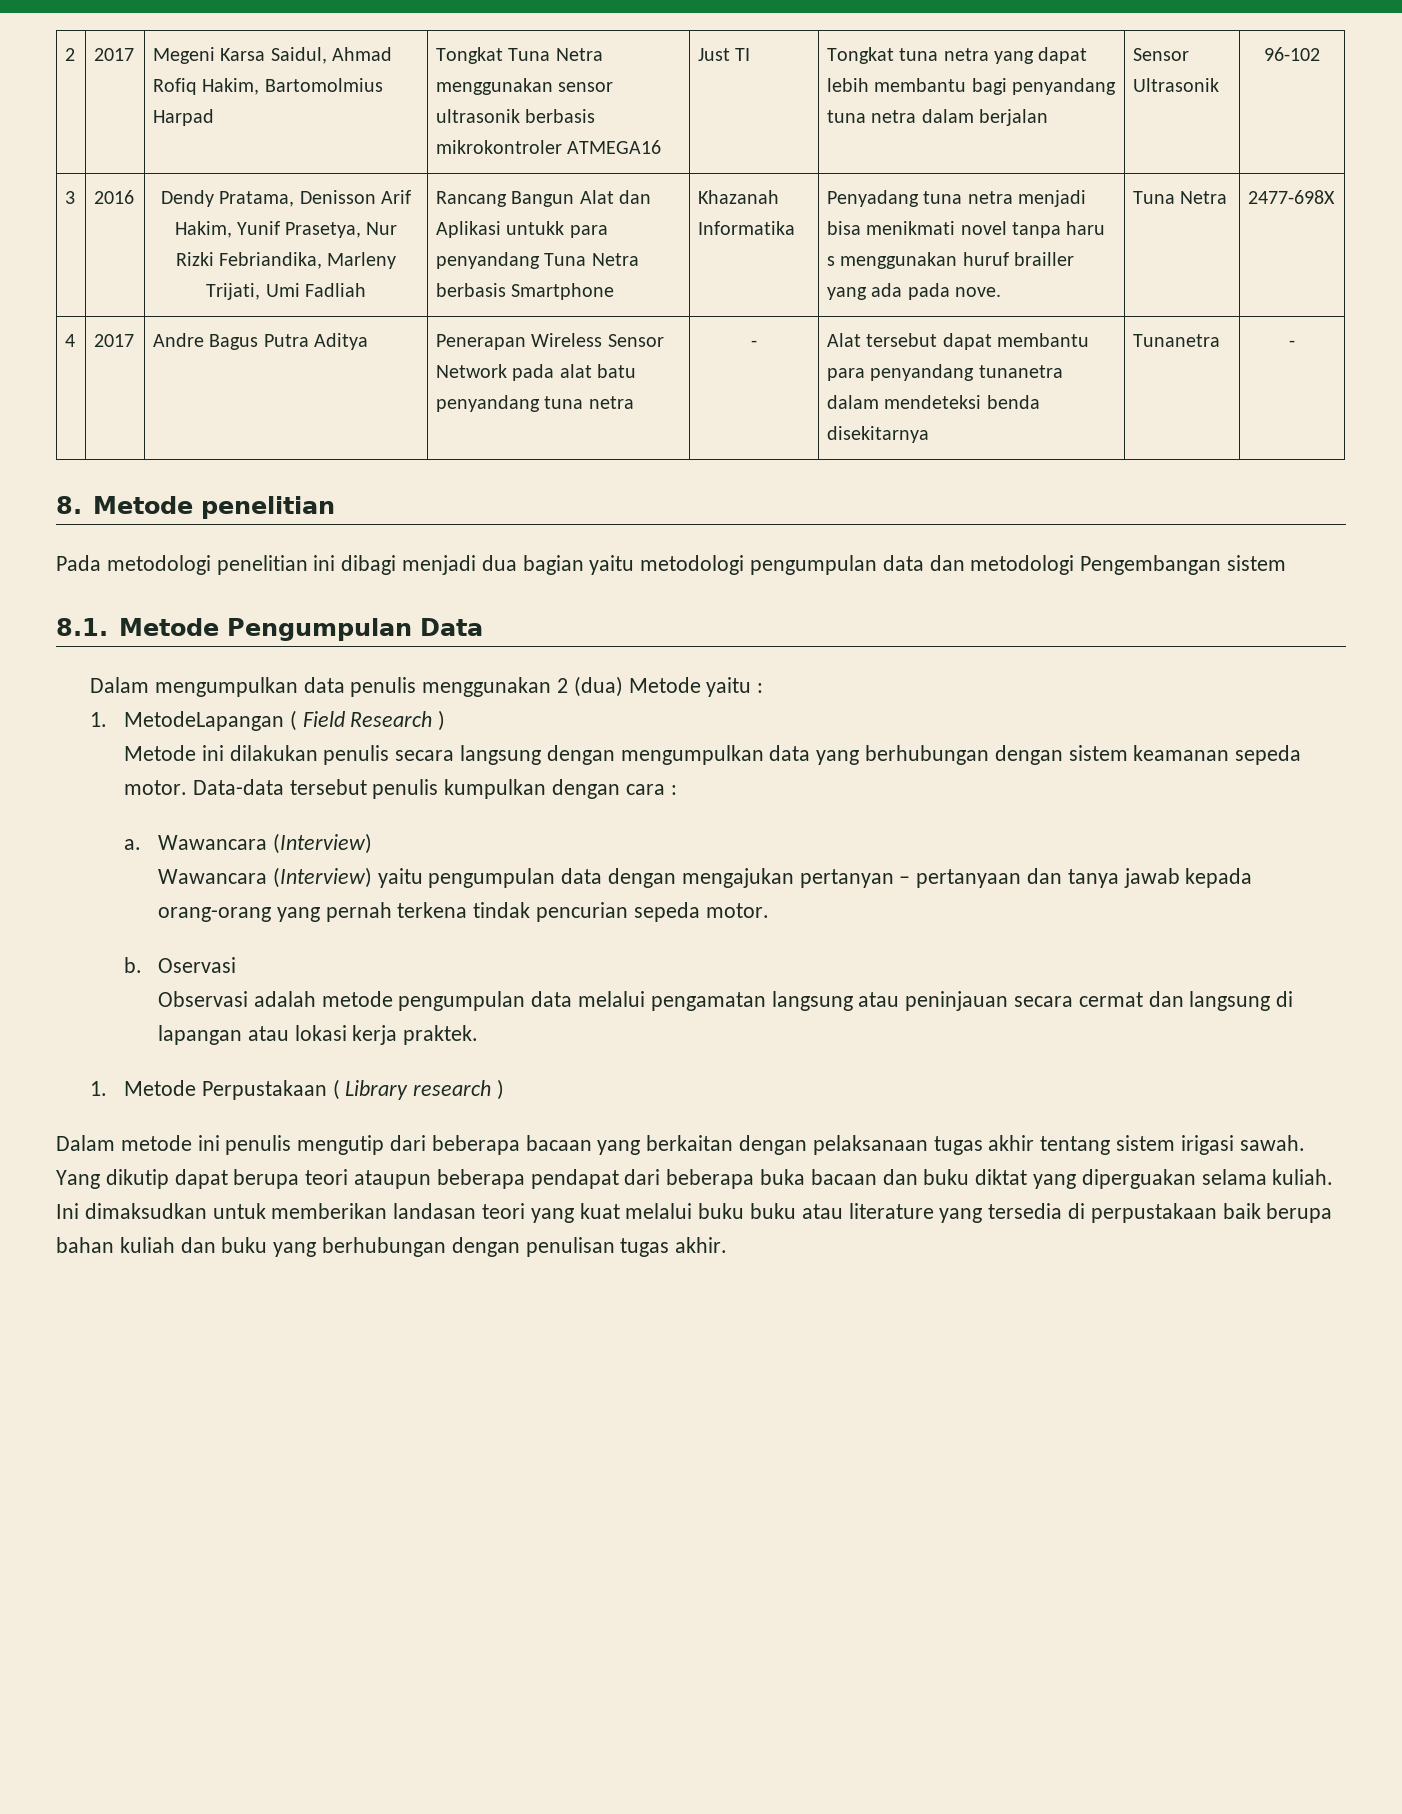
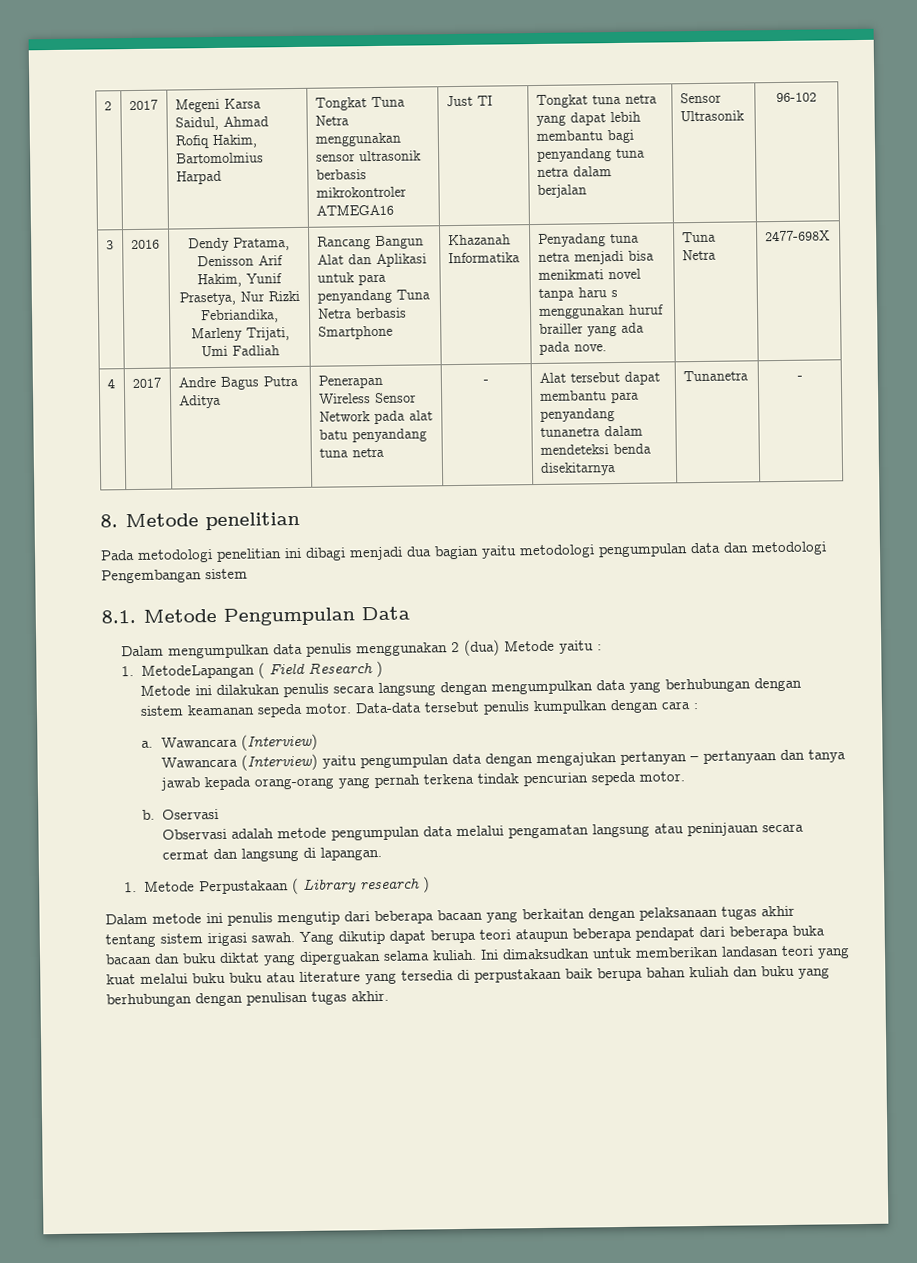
- Rancang Bangun Alat dan Aplikasi untukk para penyandang Tuna Netra berbasis Smartphone
+ Rancang Bangun Alat dan Aplikasi untuk para penyandang Tuna Netra berbasis Smartphone
- Observasi adalah metode pengumpulan data melalui pengamatan langsung atau peninjauan secara cermat dan langsung di lapangan atau lokasi kerja praktek.
+ Observasi adalah metode pengumpulan data melalui pengamatan langsung atau peninjauan secara cermat dan langsung di lapangan.

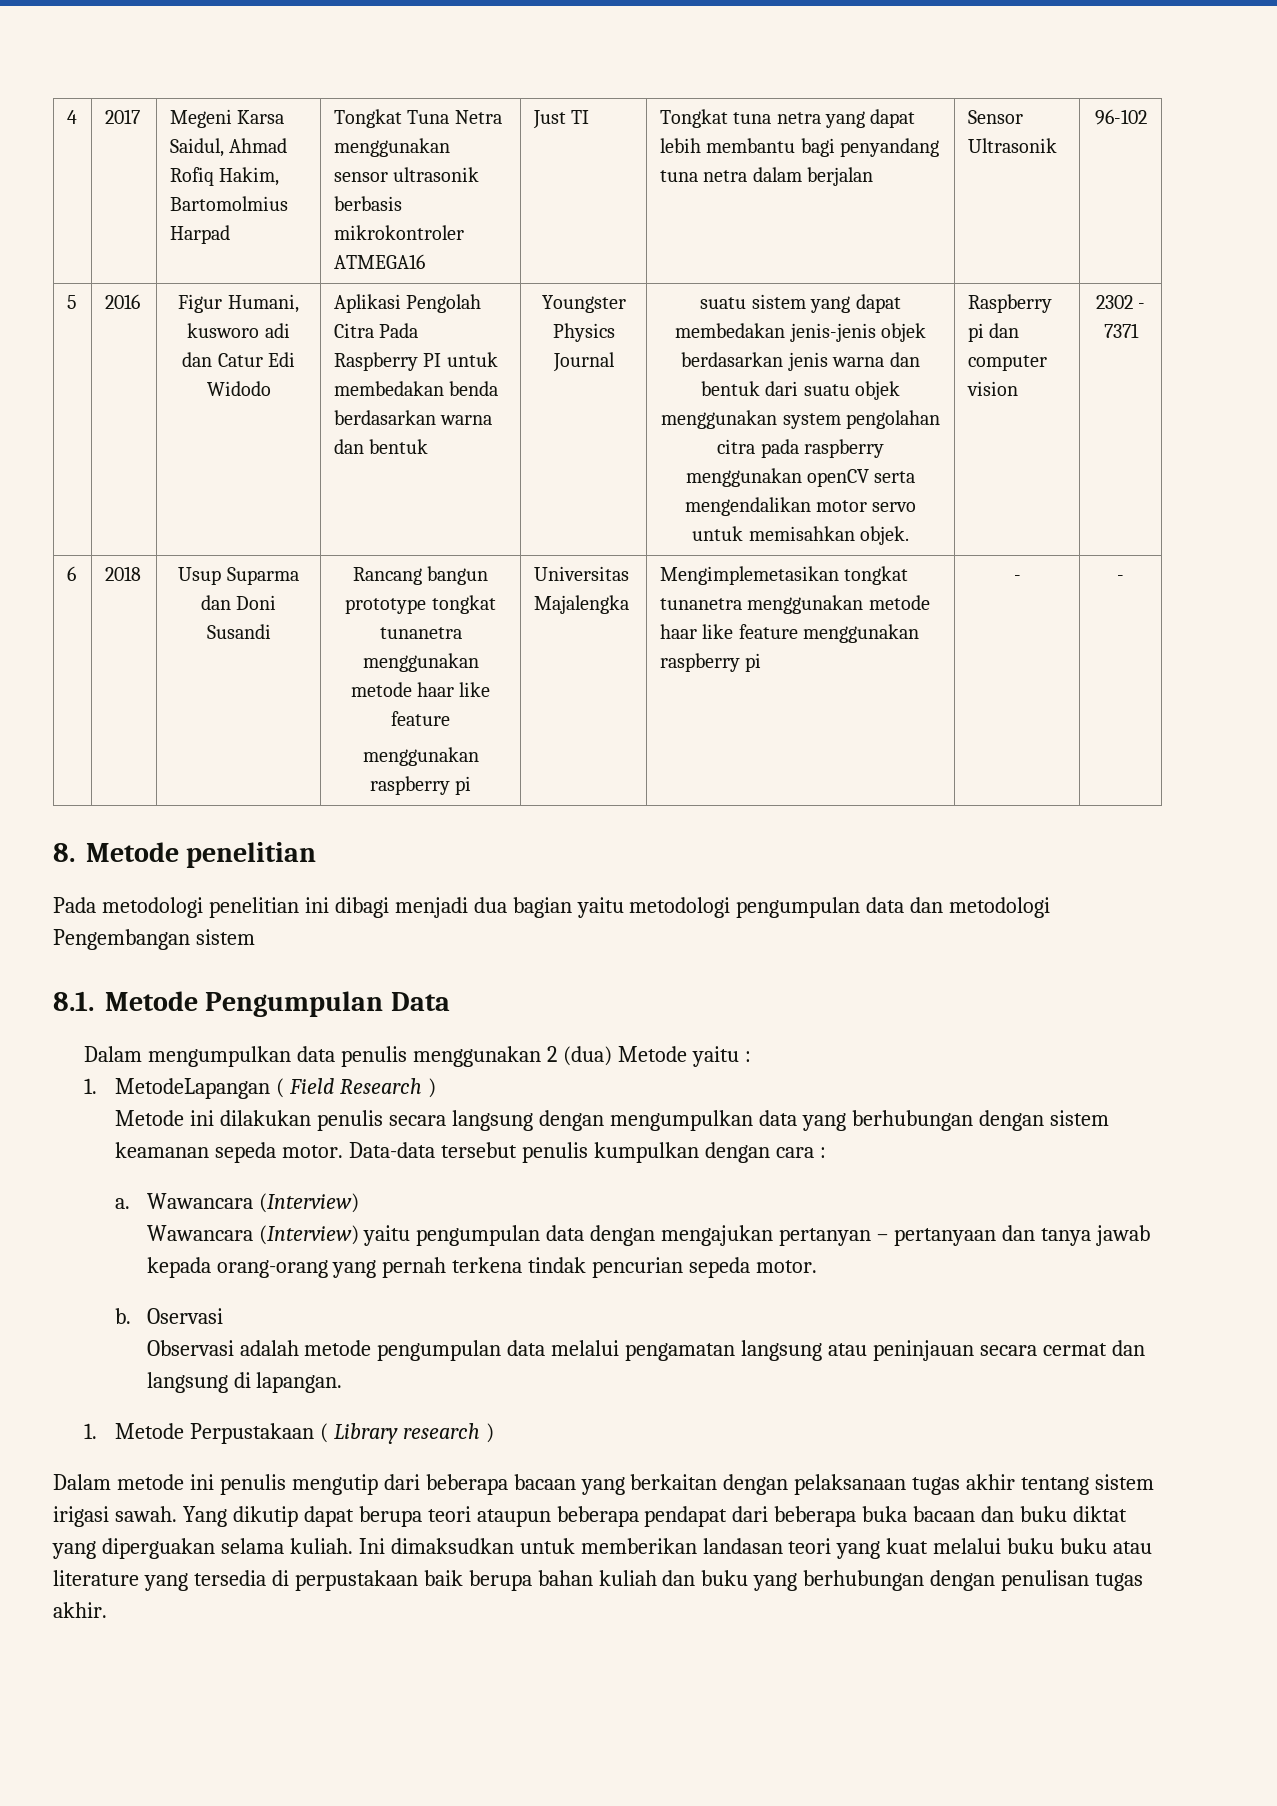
- 2 | 2017 | Megeni Karsa Saidul, Ahmad Rofiq Hakim, Bartomolmius Harpad | Tongkat Tuna Netra menggunakan sensor ultrasonik berbasis mikrokontroler ATMEGA16 | Just TI | Tongkat tuna netra yang dapat lebih membantu bagi penyandang tuna netra dalam berjalan | Sensor Ultrasonik | 96-102
+ 4 | 2017 | Megeni Karsa Saidul, Ahmad Rofiq Hakim, Bartomolmius Harpad | Tongkat Tuna Netra menggunakan sensor ultrasonik berbasis mikrokontroler ATMEGA16 | Just TI | Tongkat tuna netra yang dapat lebih membantu bagi penyandang tuna netra dalam berjalan | Sensor Ultrasonik | 96-102
- 3
+ 5
- Dendy Pratama, Denisson Arif Hakim, Yunif Prasetya, Nur Rizki Febriandika, Marleny Trijati, Umi Fadliah | Rancang Bangun Alat dan Aplikasi untuk para penyandang Tuna Netra berbasis Smartphone | Khazanah Informatika | Penyadang tuna netra menjadi bisa menikmati novel tanpa haru s menggunakan huruf brailler yang ada pada nove. | Tuna Netra | 2477-698X
- 4 | 2017 | Andre Bagus Putra Aditya | Penerapan Wireless Sensor Network pada alat batu penyandang tuna netra | - | Alat tersebut dapat membantu para penyandang tunanetra dalam mendeteksi benda disekitarnya | Tunanetra | -
+ Figur Humani, kusworo adi dan Catur Edi Widodo | Aplikasi Pengolah Citra Pada Raspberry PI untuk membedakan benda berdasarkan warna dan bentuk | Youngster Physics Journal | suatu sistem yang dapat membedakan jenis-jenis objek berdasarkan jenis warna dan bentuk dari suatu objek menggunakan system pengolahan citra pada raspberry menggunakan openCV serta mengendalikan motor servo untuk memisahkan objek. | Raspberry pi dan computer vision | 2302 - 7371
+ 6 | 2018 | Usup Suparma dan Doni Susandi | Rancang bangun prototype tongkat tunanetra menggunakan metode haar like feature
+ menggunakan raspberry pi | Universitas Majalengka | Mengimplemetasikan tongkat tunanetra menggunakan metode haar like feature menggunakan raspberry pi | - | -

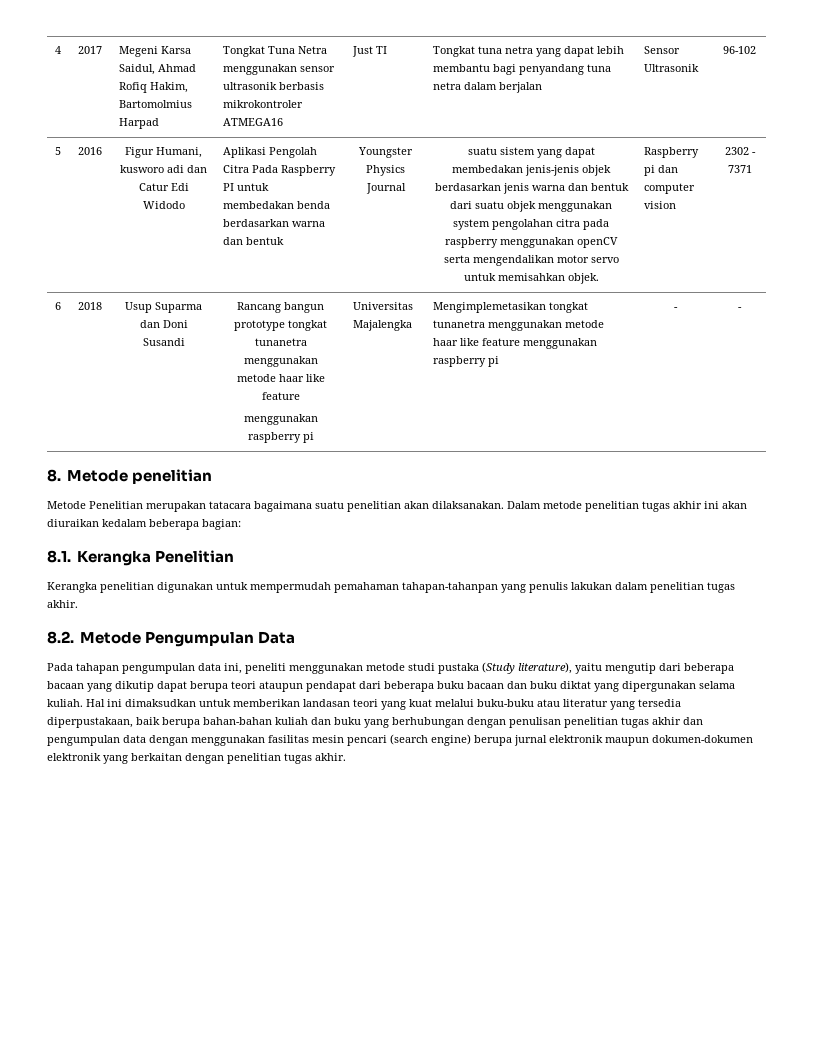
- Pada metodologi penelitian ini dibagi menjadi dua bagian yaitu metodologi pengumpulan data dan metodologi Pengembangan sistem
- 8.1. Metode Pengumpulan Data
- Dalam mengumpulkan data penulis menggunakan 2 (dua) Metode yaitu :
- 1. MetodeLapangan ( Field Research )
- Metode ini dilakukan penulis secara langsung dengan mengumpulkan data yang berhubungan dengan sistem keamanan sepeda motor. Data-data tersebut penulis kumpulkan dengan cara :
- a. Wawancara (Interview)
- Wawancara (Interview) yaitu pengumpulan data dengan mengajukan pertanyan – pertanyaan dan tanya jawab kepada orang-orang yang pernah terkena tindak pencurian sepeda motor.
- b. Oservasi
- Observasi adalah metode pengumpulan data melalui pengamatan langsung atau peninjauan secara cermat dan langsung di lapangan.
- 1. Metode Perpustakaan ( Library research )
- Dalam metode ini penulis mengutip dari beberapa bacaan yang berkaitan dengan pelaksanaan tugas akhir tentang sistem irigasi sawah. Yang dikutip dapat berupa teori ataupun beberapa pendapat dari beberapa buka bacaan dan buku diktat yang diperguakan selama kuliah.
+ Metode Penelitian merupakan tatacara bagaimana suatu penelitian akan dilaksanakan. Dalam metode penelitian tugas akhir ini akan diuraikan kedalam beberapa bagian:
+ 8.1. Kerangka Penelitian
+ Kerangka penelitian digunakan untuk mempermudah pemahaman tahapan-tahanpan yang penulis lakukan dalam penelitian tugas akhir.
+ 8.2. Metode Pengumpulan Data
+ Pada tahapan pengumpulan data ini, peneliti menggunakan metode studi pustaka (Study literature), yaitu mengutip dari beberapa bacaan yang dikutip dapat berupa teori ataupun pendapat dari beberapa buku bacaan dan buku diktat yang dipergunakan selama kuliah.
- Ini dimaksudkan untuk memberikan landasan teori yang kuat melalui buku buku atau literature yang tersedia di perpustakaan baik berupa bahan kuliah dan buku yang berhubungan dengan penulisan tugas akhir.
+ Hal ini dimaksudkan untuk memberikan landasan teori yang kuat melalui buku-buku atau literatur yang tersedia diperpustakaan, baik berupa bahan-bahan kuliah dan buku yang berhubungan dengan penulisan penelitian tugas akhir dan pengumpulan data dengan menggunakan fasilitas mesin pencari (search engine) berupa jurnal elektronik maupun dokumen-dokumen elektronik yang berkaitan dengan penelitian tugas akhir.

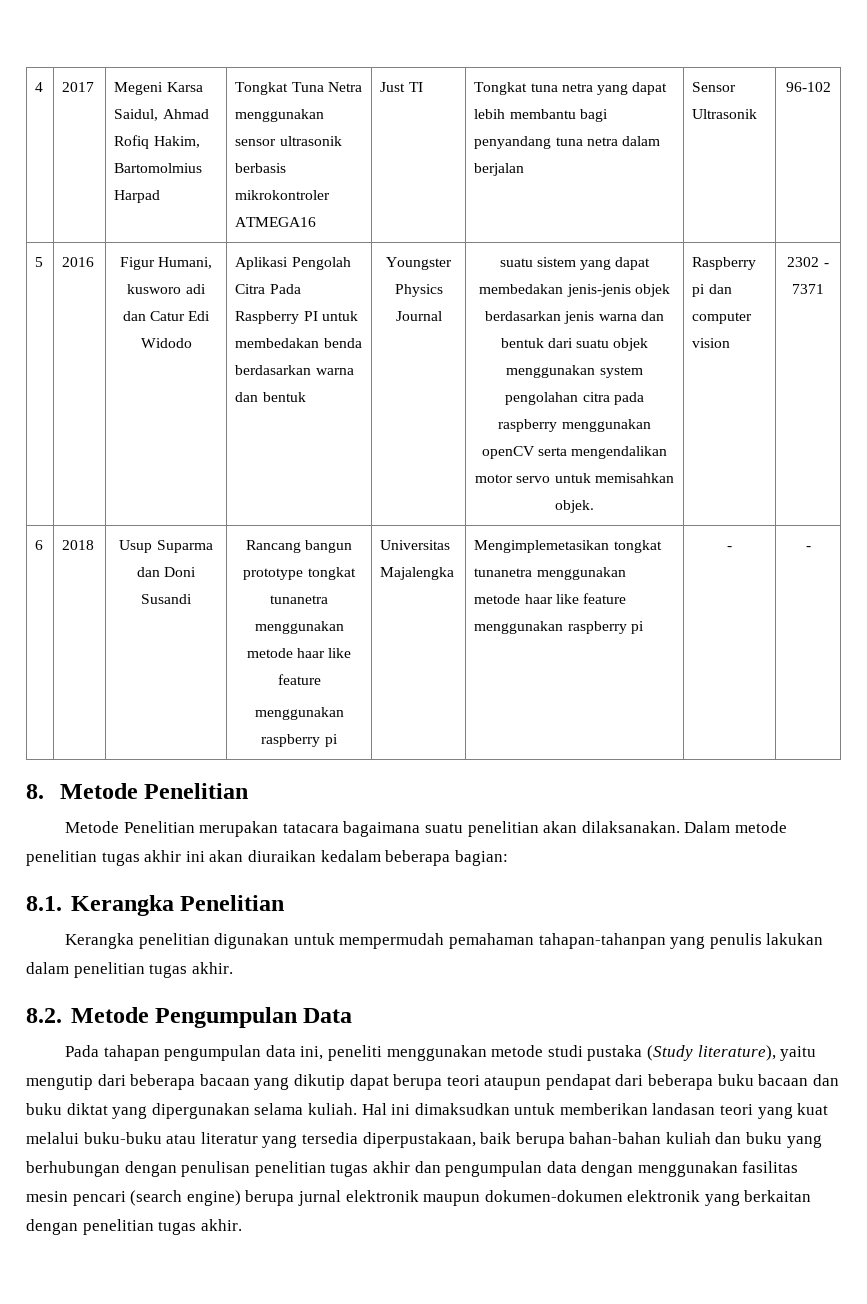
- 8. Metode penelitian
+ 8. Metode Penelitian

